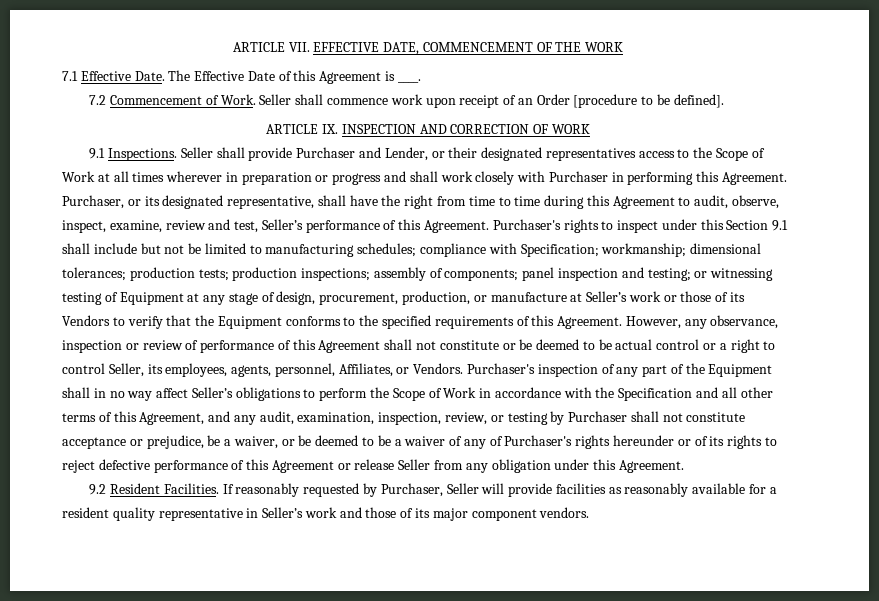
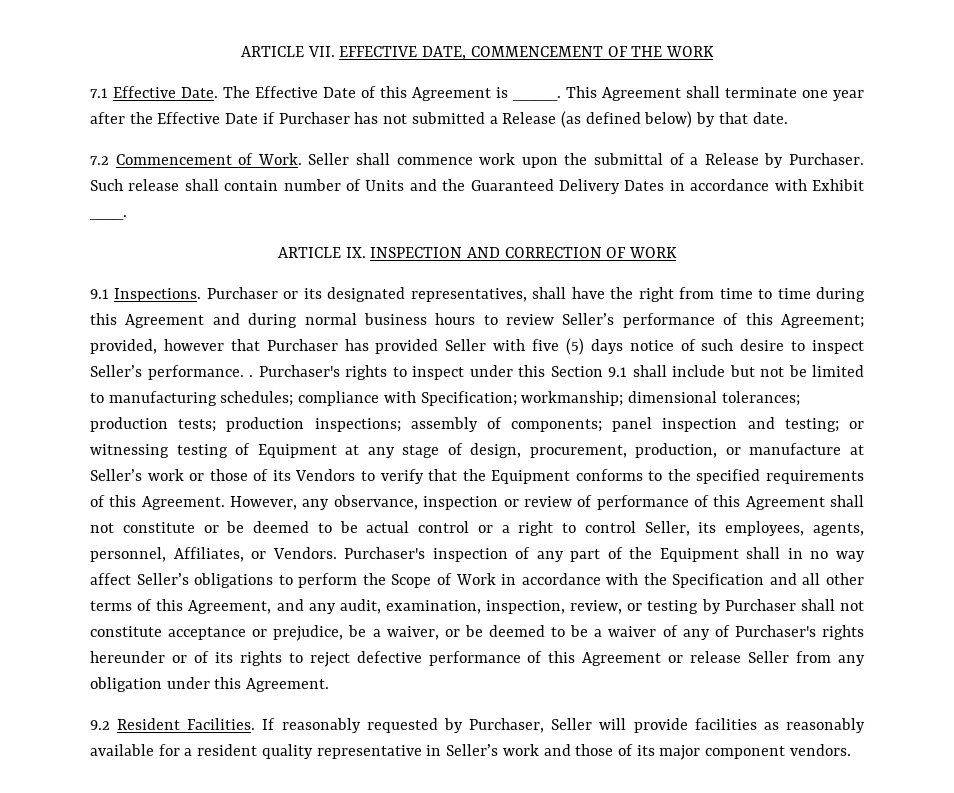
+ This Agreement shall terminate one year after the Effective Date if Purchaser has not submitted a Release (as defined below) by that date.
- Seller shall commence work upon receipt of an Order [procedure to be defined].
+ Seller shall commence work upon the submittal of a Release by Purchaser. Such release shall contain number of Units and the Guaranteed Delivery Dates in accordance with Exhibit ___.
- Seller shall provide Purchaser and Lender, or their designated representatives access to the Scope of Work at all times wherever in preparation or progress and shall work closely with Purchaser in performing this Agreement. Purchaser, or its designated representative, shall have the right from time to time during this Agreement to audit, observe, inspect, examine, review and test, Seller’s performance of this Agreement.
+ Purchaser or its designated representatives, shall have the right from time to time during this Agreement and during normal business hours to review Seller’s performance of this Agreement; provided, however that Purchaser has provided Seller with five (5) days notice of such desire to inspect Seller’s performance. .

